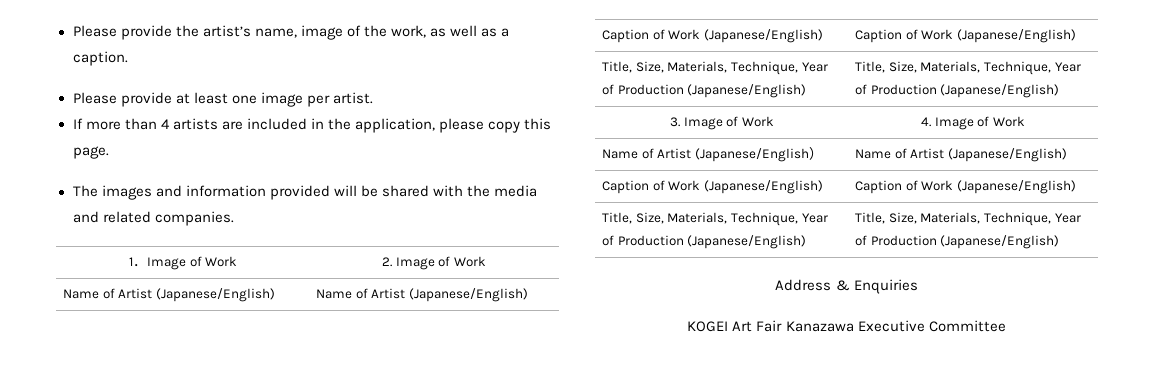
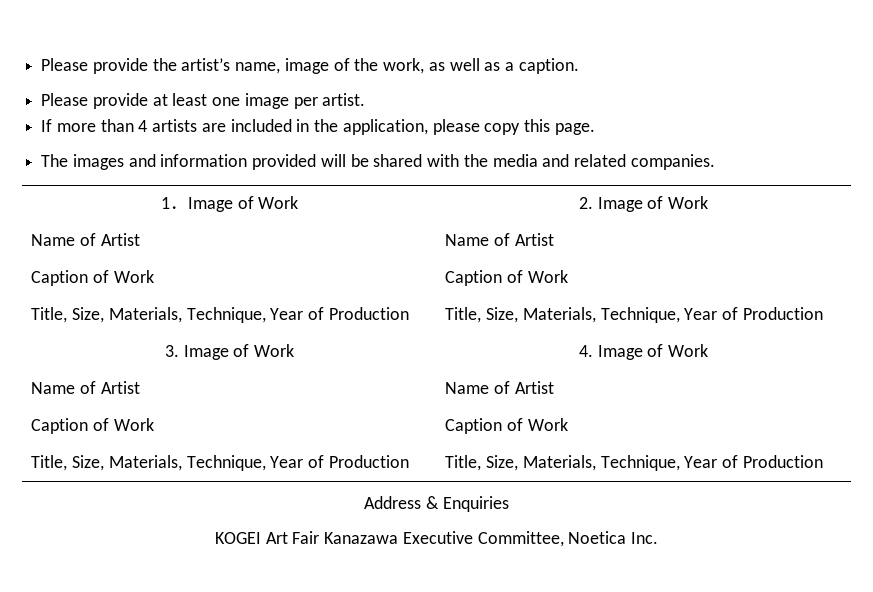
  1．Image of Work | 2. Image of Work
- Name of Artist (Japanese/English) | Name of Artist (Japanese/English)
- Caption of Work (Japanese/English) | Caption of Work (Japanese/English)
- Title, Size, Materials, Technique, Year of Production (Japanese/English) | Title, Size, Materials, Technique, Year of Production (Japanese/English)
+ Name of Artist | Name of Artist
+ Caption of Work | Caption of Work
+ Title, Size, Materials, Technique, Year of Production | Title, Size, Materials, Technique, Year of Production
  3. Image of Work | 4. Image of Work
- Name of Artist (Japanese/English） | Name of Artist (Japanese/English)
- Caption of Work (Japanese/English) | Caption of Work (Japanese/English)
- Title, Size, Materials, Technique, Year of Production (Japanese/English) | Title, Size, Materials, Technique, Year of Production (Japanese/English)
+ Name of Artist | Name of Artist
+ Caption of Work | Caption of Work
+ Title, Size, Materials, Technique, Year of Production | Title, Size, Materials, Technique, Year of Production
- KOGEI Art Fair Kanazawa Executive Committee
+ KOGEI Art Fair Kanazawa Executive Committee, Noetica Inc.

